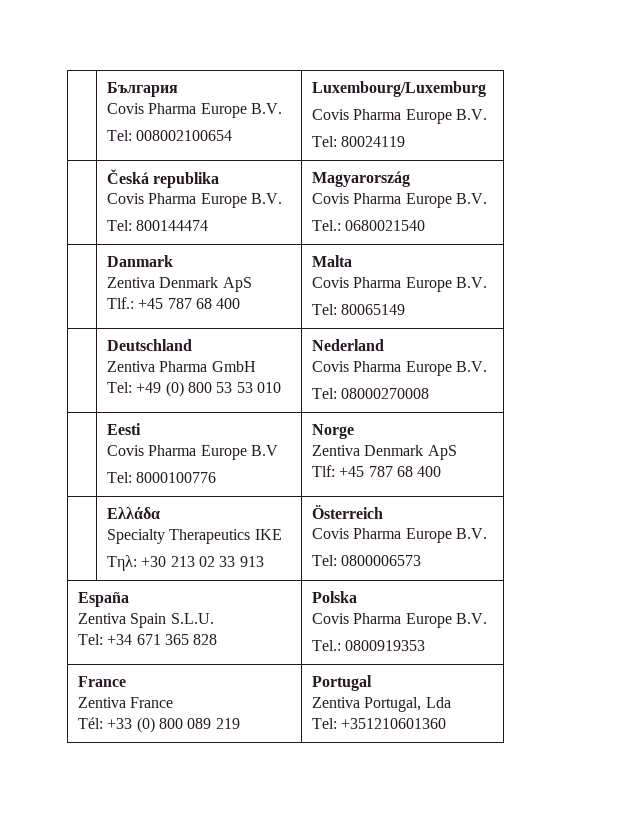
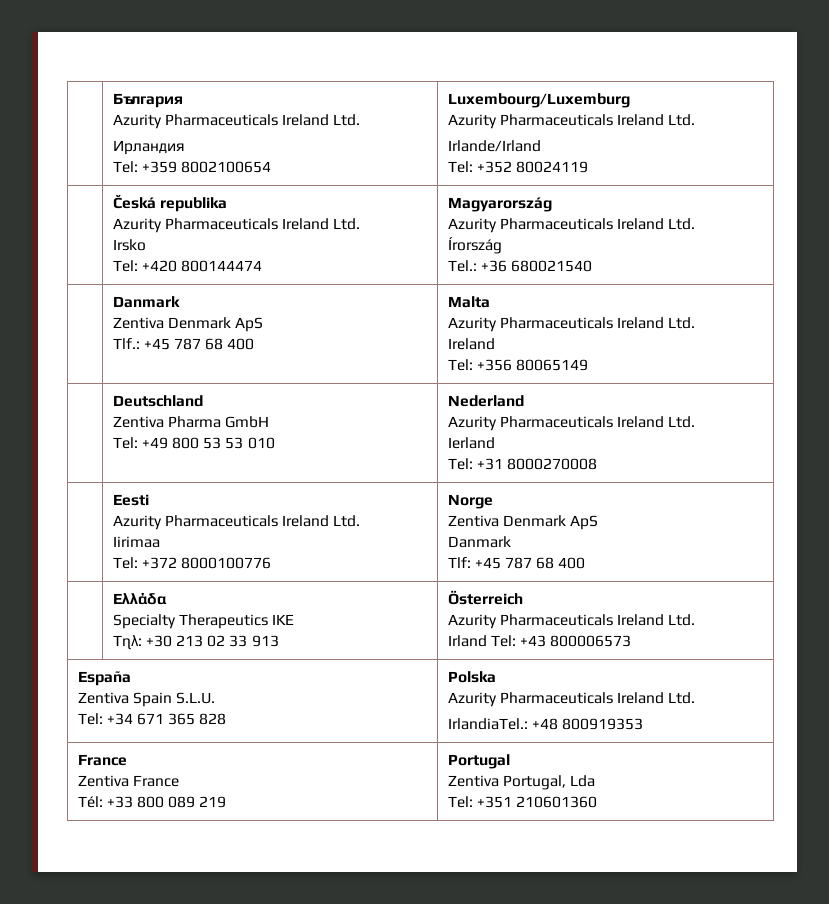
  | България
- Covis Pharma Europe B.V.
- Tel: 008002100654 | Luxembourg/Luxemburg
- Covis Pharma Europe B.V.
- Tel: 80024119
+ Azurity Pharmaceuticals Ireland Ltd.
+ Ирландия
+ Tel: +359 8002100654 | Luxembourg/Luxemburg
+ Azurity Pharmaceuticals Ireland Ltd.
+ Irlande/Irland
+ Tel: +352 80024119
  | Česká republika
- Covis Pharma Europe B.V.
- Tel: 800144474 | Magyarország
- Covis Pharma Europe B.V.
- Tel.: 0680021540
+ Azurity Pharmaceuticals Ireland Ltd.
+ Irsko
+ Tel: +420 800144474 | Magyarország
+ Azurity Pharmaceuticals Ireland Ltd.
+ Írország
+ Tel.: +36 680021540
  | Danmark
  Zentiva Denmark ApS
  Tlf.: +45 787 68 400 | Malta
- Covis Pharma Europe B.V.
- Tel: 80065149
+ Azurity Pharmaceuticals Ireland Ltd.
+ Ireland
+ Tel: +356 80065149
  | Deutschland
  Zentiva Pharma GmbH
- Tel: +49 (0) 800 53 53 010 | Nederland
- Covis Pharma Europe B.V.
- Tel: 08000270008
+ Tel: +49 800 53 53 010 | Nederland
+ Azurity Pharmaceuticals Ireland Ltd.
+ Ierland
+ Tel: +31 8000270008
  | Eesti
- Covis Pharma Europe B.V
- Tel: 8000100776 | Norge
+ Azurity Pharmaceuticals Ireland Ltd.
+ Iirimaa
+ Tel: +372 8000100776 | Norge
  Zentiva Denmark ApS
+ Danmark
  | Ελλάδα
  Specialty Therapeutics IKE
  Τηλ: +30 213 02 33 913 | Österreich
- Covis Pharma Europe B.V.
- Tel: 0800006573
+ Azurity Pharmaceuticals Ireland Ltd.
+ Irland Tel: +43 800006573
  España
  Zentiva Spain S.L.U.
  Tel: +34 671 365 828 | Polska
- Covis Pharma Europe B.V.
- Tel.: 0800919353
+ Azurity Pharmaceuticals Ireland Ltd.
+ IrlandiaTel.: +48 800919353
  France
  Zentiva France
- Tél: +33 (0) 800 089 219 | Portugal
+ Tél: +33 800 089 219 | Portugal
  Zentiva Portugal, Lda
- Tel: +351210601360
+ Tel: +351 210601360

